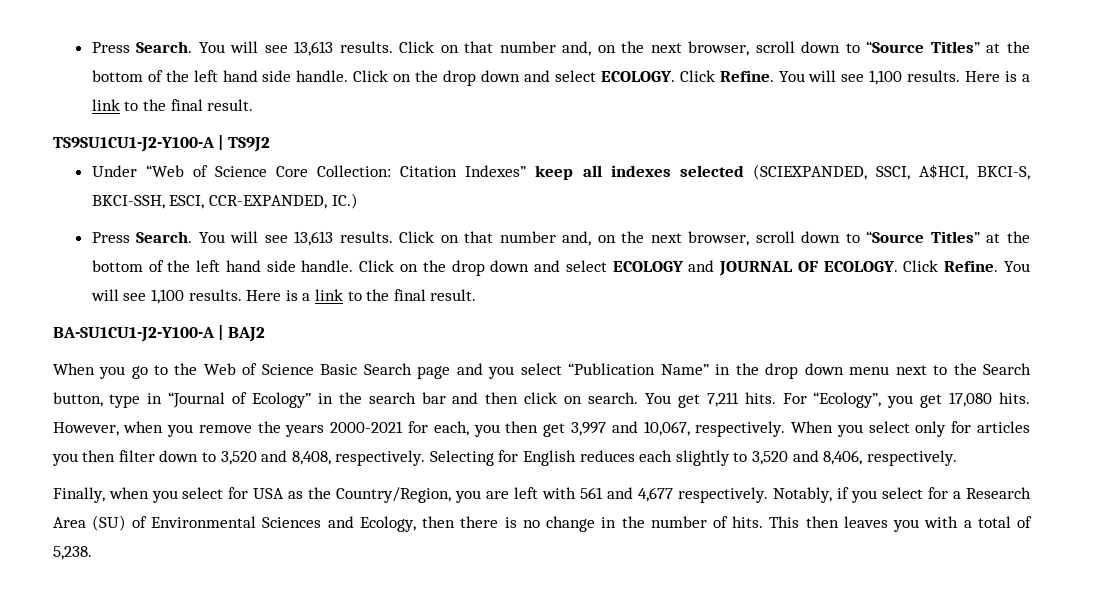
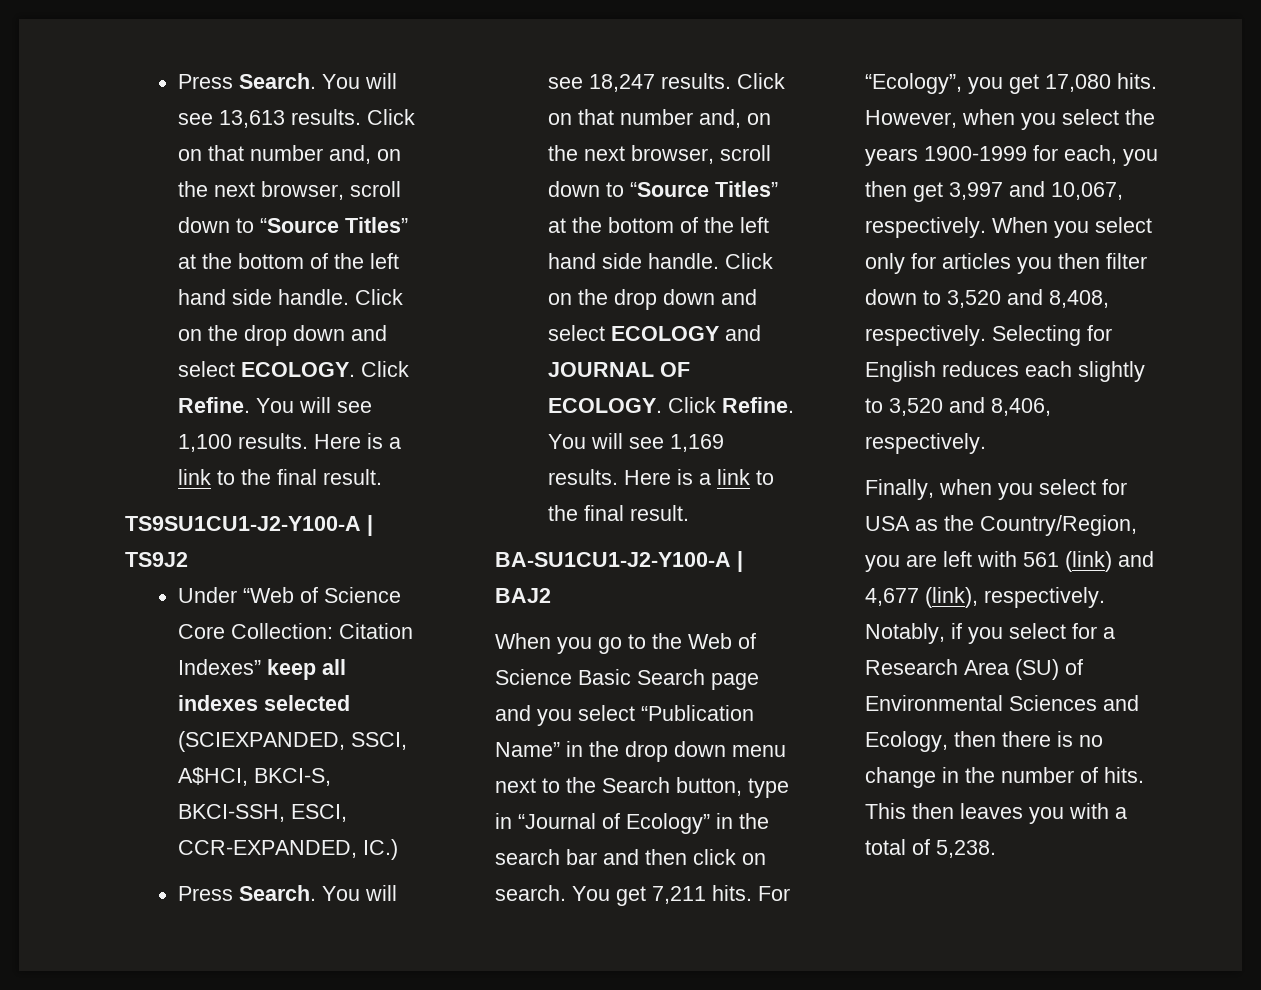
  Under “Web of Science Core Collection: Citation Indexes” keep all indexes selected (SCIEXPANDED, SSCI, A$HCI, BKCI-S, BKCI-SSH, ESCI, CCR-EXPANDED, IC.)
- Press Search. You will see 13,613 results.
+ Press Search. You will see 18,247 results.
- Click on the drop down and select ECOLOGY and JOURNAL OF ECOLOGY. Click Refine. You will see 1,100 results.
+ Click on the drop down and select ECOLOGY and JOURNAL OF ECOLOGY. Click Refine. You will see 1,169 results.
- However, when you remove the years 2000-2021 for each, you then get 3,997 and 10,067, respectively.
+ However, when you select the years 1900-1999 for each, you then get 3,997 and 10,067, respectively.
- Finally, when you select for USA as the Country/Region, you are left with 561 and 4,677 respectively.
+ Finally, when you select for USA as the Country/Region, you are left with 561 (link) and 4,677 (link), respectively.

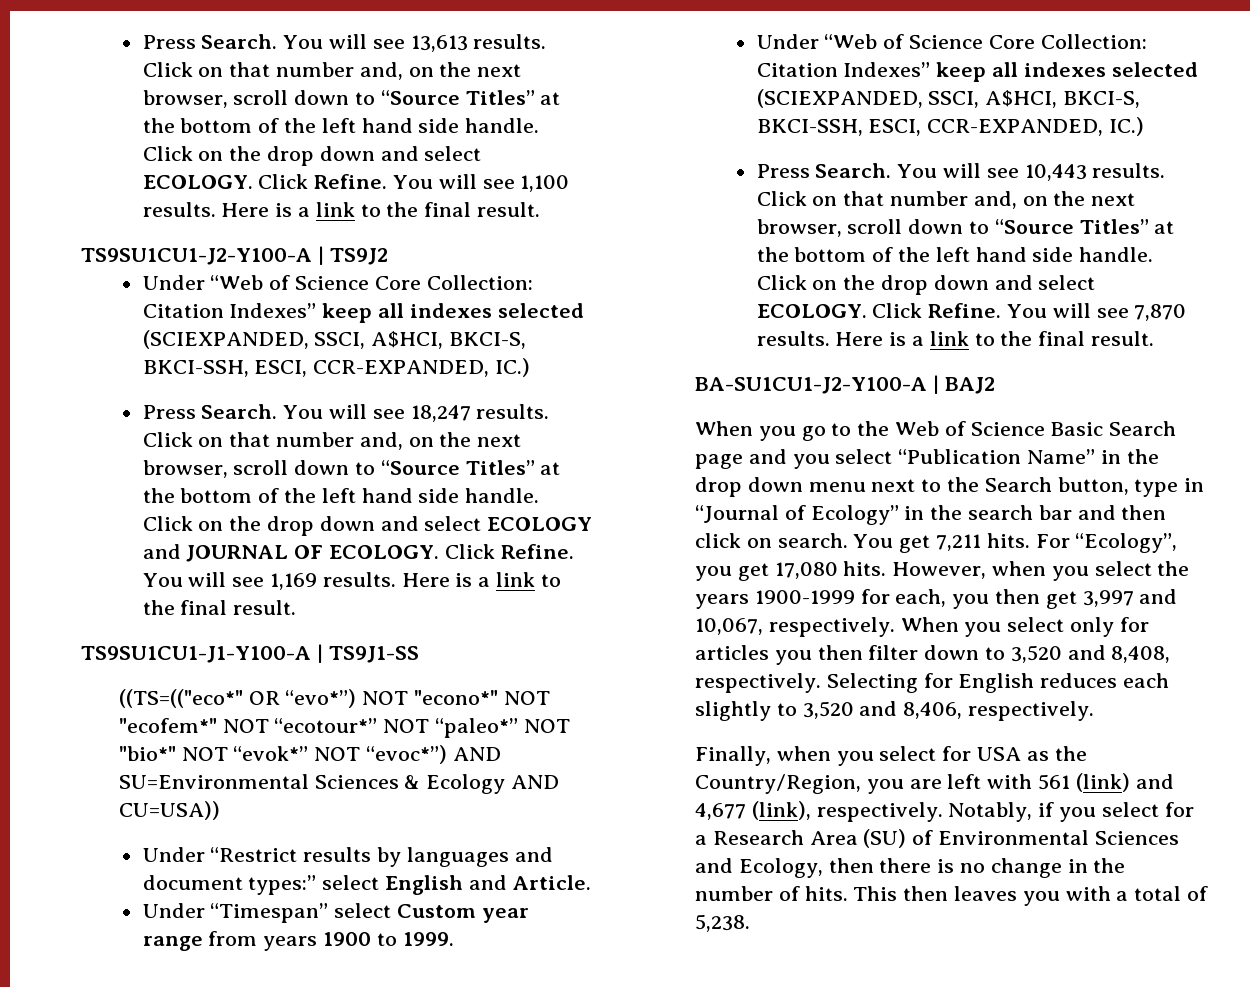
+ TS9SU1CU1-J1-Y100-A | TS9J1-SS
+ ((TS=(("eco*" OR “evo*”) NOT "econo*" NOT "ecofem*" NOT “ecotour*” NOT “paleo*” NOT "bio*" NOT “evok*” NOT “evoc*”) AND SU=Environmental Sciences & Ecology AND CU=USA))
+ Under “Restrict results by languages and document types:” select English and Article.
+ Under “Timespan” select Custom year range from years 1900 to 1999.
+ Under “Web of Science Core Collection: Citation Indexes” keep all indexes selected (SCIEXPANDED, SSCI, A$HCI, BKCI-S, BKCI-SSH, ESCI, CCR-EXPANDED, IC.)
+ Press Search. You will see 10,443 results. Click on that number and, on the next browser, scroll down to “Source Titles” at the bottom of the left hand side handle. Click on the drop down and select ECOLOGY. Click Refine. You will see 7,870 results. Here is a link to the final result.

